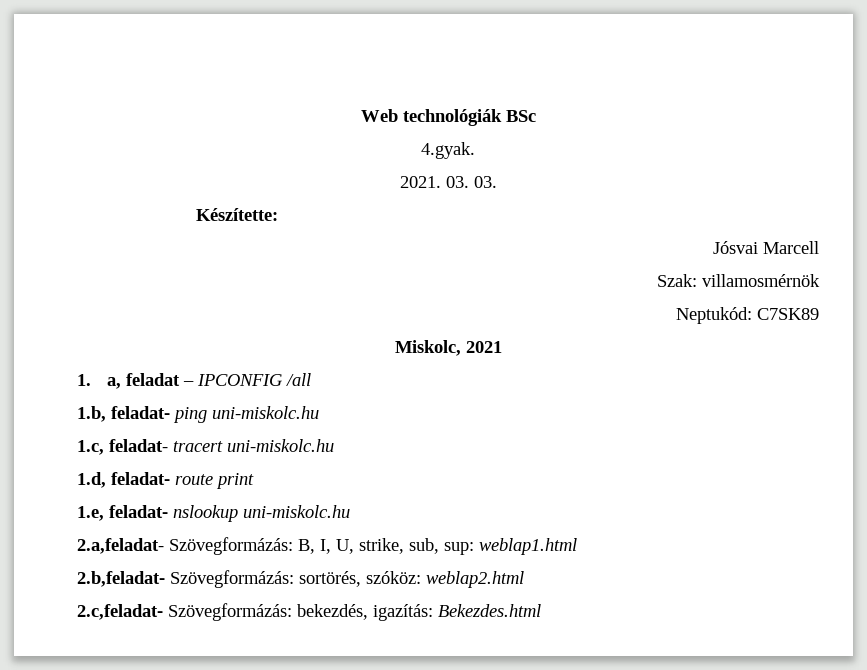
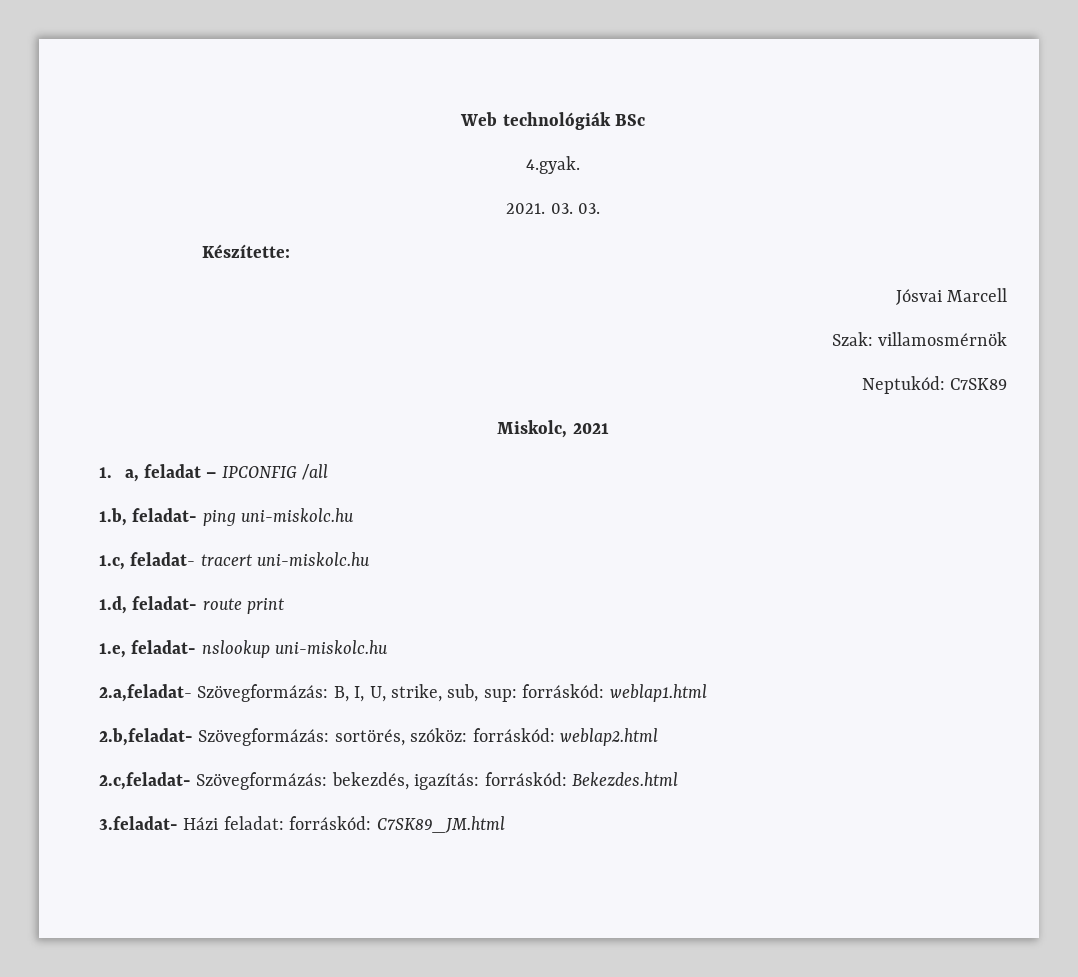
- 2.a,feladat- Szövegformázás: B, I, U, strike, sub, sup: weblap1.html
+ 2.a,feladat- Szövegformázás: B, I, U, strike, sub, sup: forráskód: weblap1.html
- 2.b,feladat- Szövegformázás: sortörés, szóköz: weblap2.html
+ 2.b,feladat- Szövegformázás: sortörés, szóköz: forráskód: weblap2.html
- 2.c,feladat- Szövegformázás: bekezdés, igazítás: Bekezdes.html
+ 2.c,feladat- Szövegformázás: bekezdés, igazítás: forráskód: Bekezdes.html
+ 3.feladat- Házi feladat: forráskód: C7SK89_JM.html

